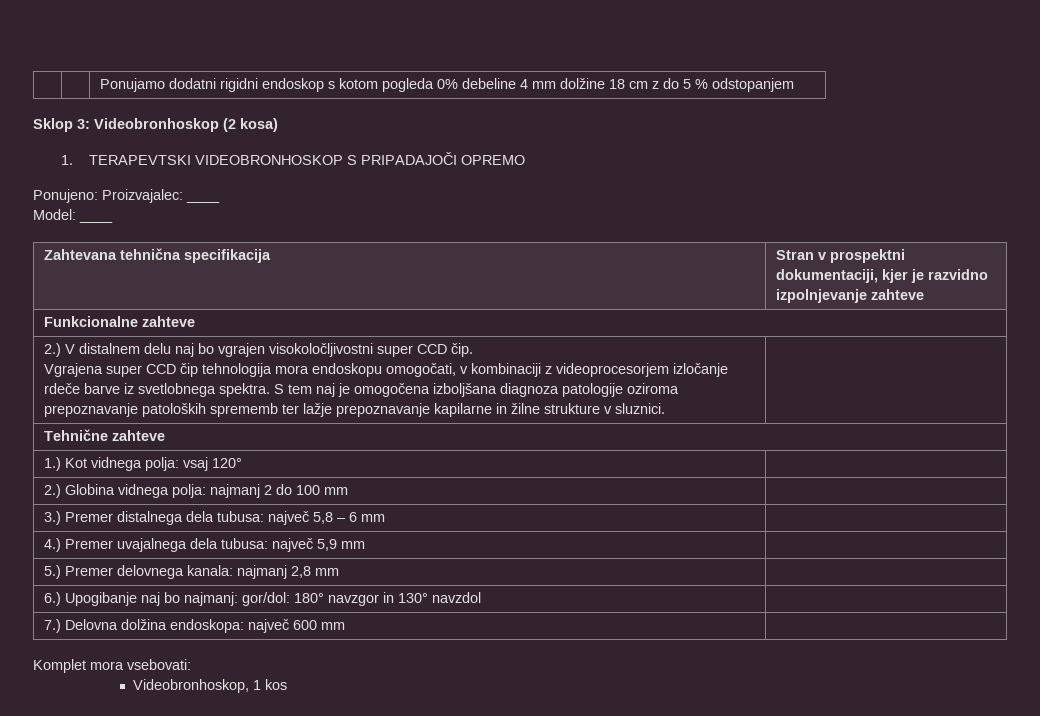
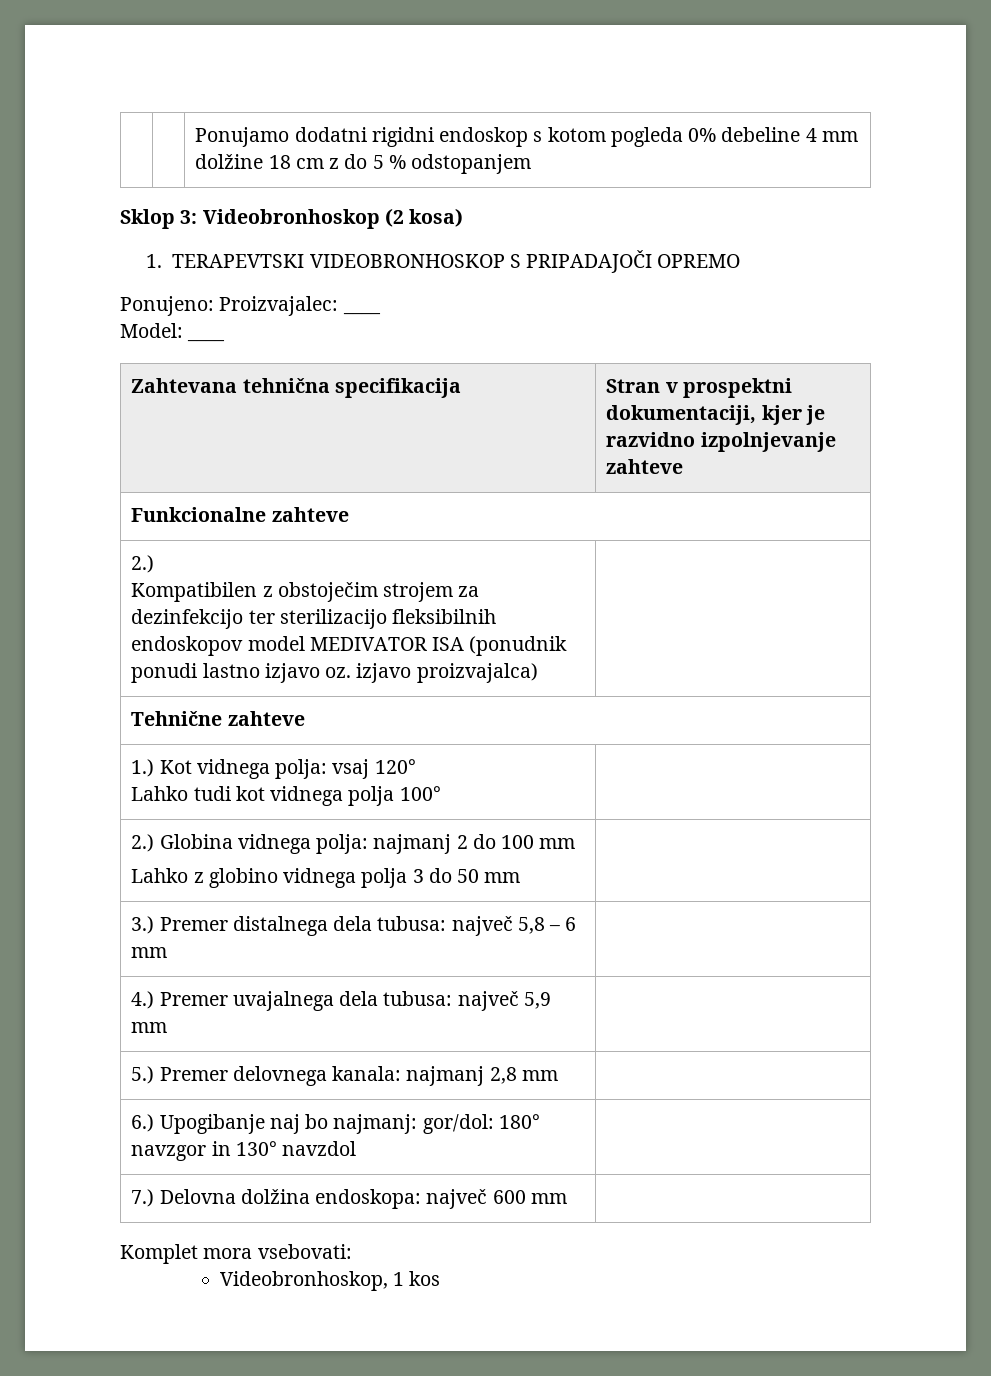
  Funkcionalne zahteve
- 2.) V distalnem delu naj bo vgrajen visokoločljivostni super CCD čip.
- Vgrajena super CCD čip tehnologija mora endoskopu omogočati, v kombinaciji z videoprocesorjem izločanje rdeče barve iz svetlobnega spektra. S tem naj je omogočena izboljšana diagnoza patologije oziroma prepoznavanje patoloških sprememb ter lažje prepoznavanje kapilarne in žilne strukture v sluznici.
+ 2.)
+ Kompatibilen z obstoječim strojem za dezinfekcijo ter sterilizacijo fleksibilnih endoskopov model MEDIVATOR ISA (ponudnik ponudi lastno izjavo oz. izjavo proizvajalca)
- 1.) Kot vidnega polja: vsaj 120° |
+ 1.) Kot vidnega polja: vsaj 120°
+ Lahko tudi kot vidnega polja 100° |
- 2.) Globina vidnega polja: najmanj 2 do 100 mm |
+ 2.) Globina vidnega polja: najmanj 2 do 100 mm
+ Lahko z globino vidnega polja 3 do 50 mm |

